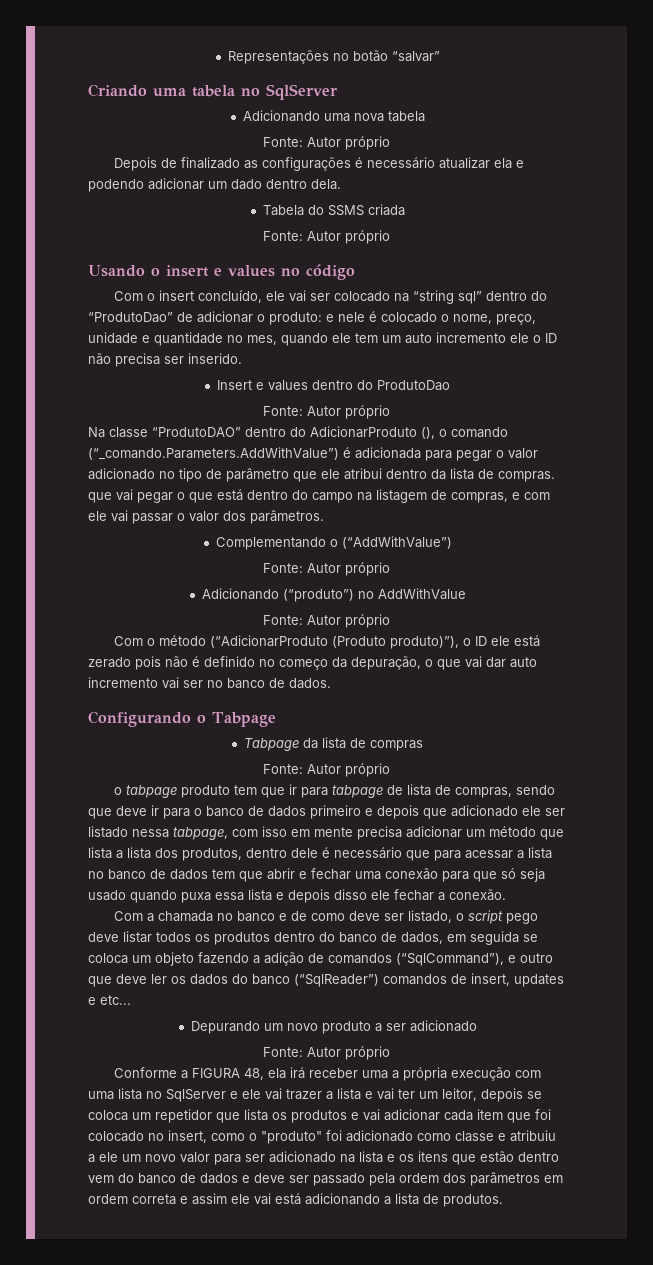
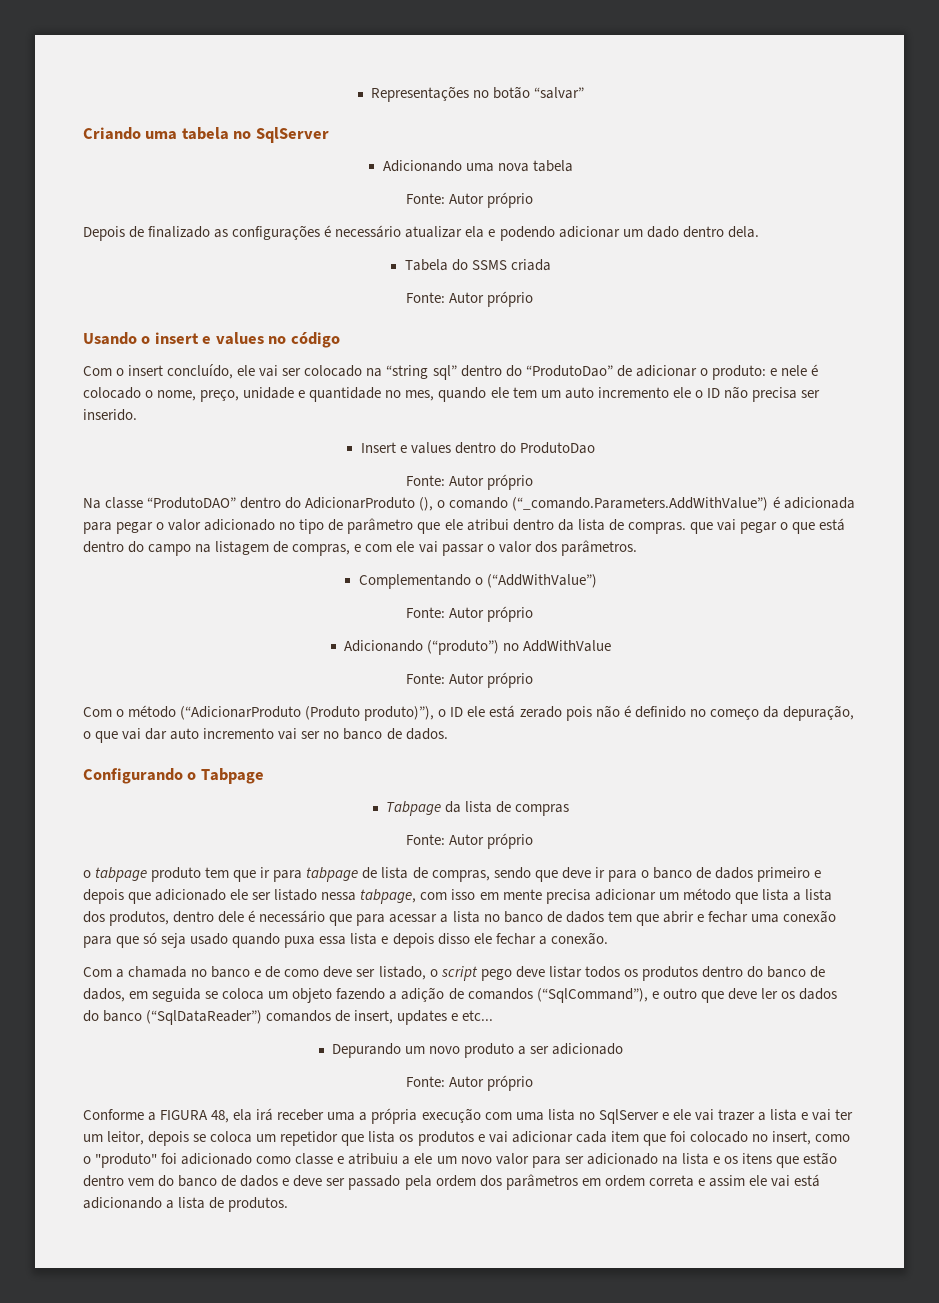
- Com a chamada no banco e de como deve ser listado, o script pego deve listar todos os produtos dentro do banco de dados, em seguida se coloca um objeto fazendo a adição de comandos (“SqlCommand”), e outro que deve ler os dados do banco (“SqlReader”) comandos de insert, updates e etc...
+ Com a chamada no banco e de como deve ser listado, o script pego deve listar todos os produtos dentro do banco de dados, em seguida se coloca um objeto fazendo a adição de comandos (“SqlCommand”), e outro que deve ler os dados do banco (“SqlDataReader”) comandos de insert, updates e etc...

